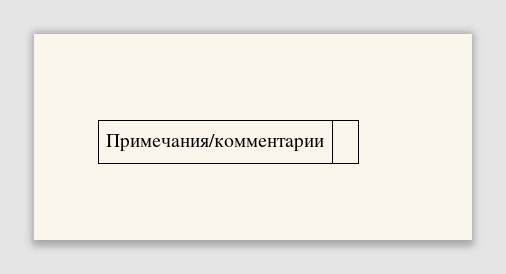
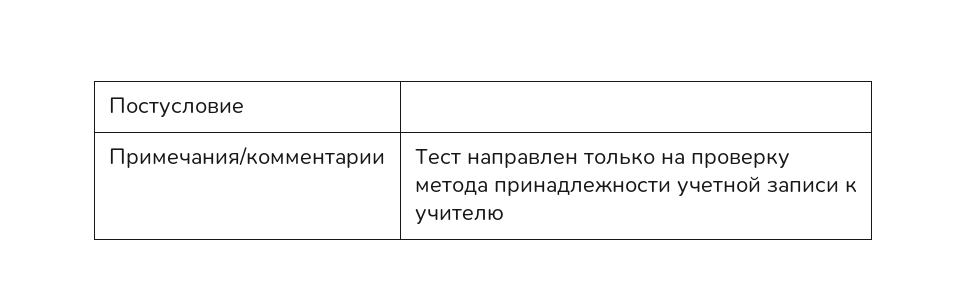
+ Постусловие |
- Примечания/комментарии |
+ Примечания/комментарии | Тест направлен только на проверку метода принадлежности учетной записи к учителю

